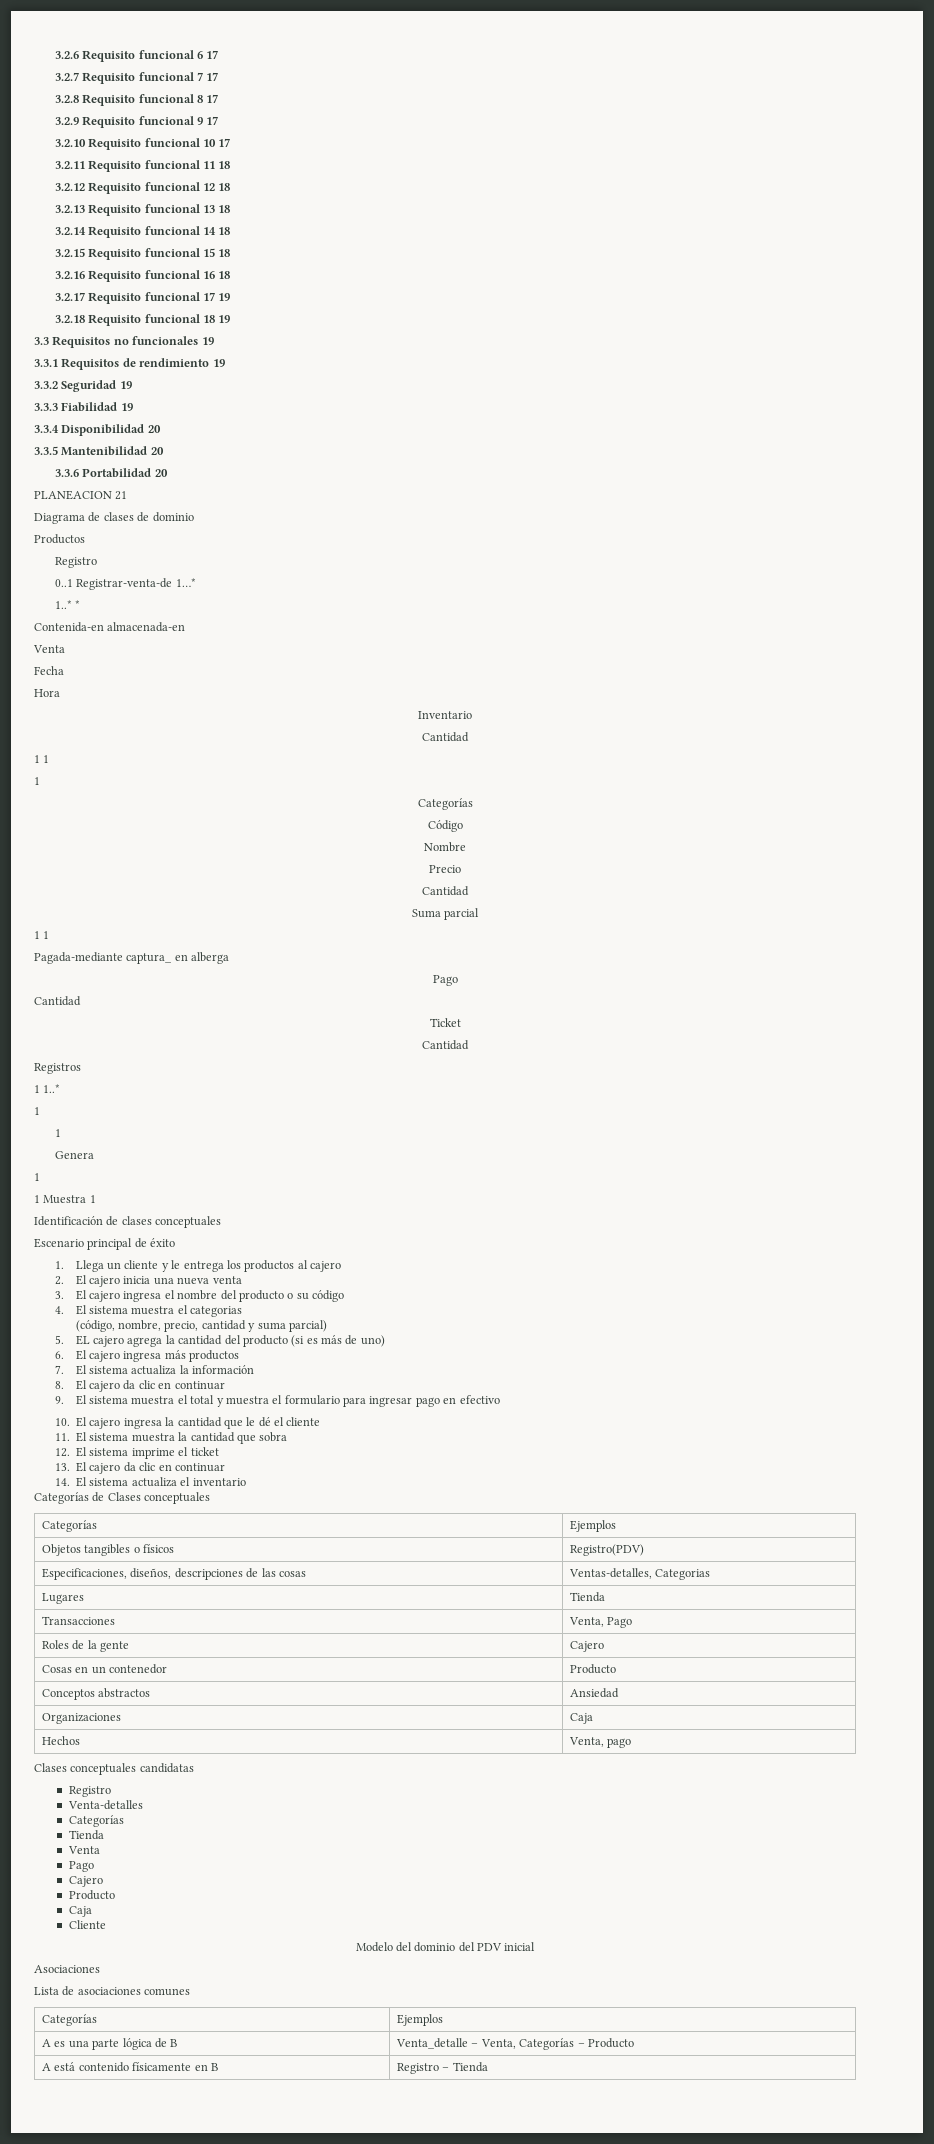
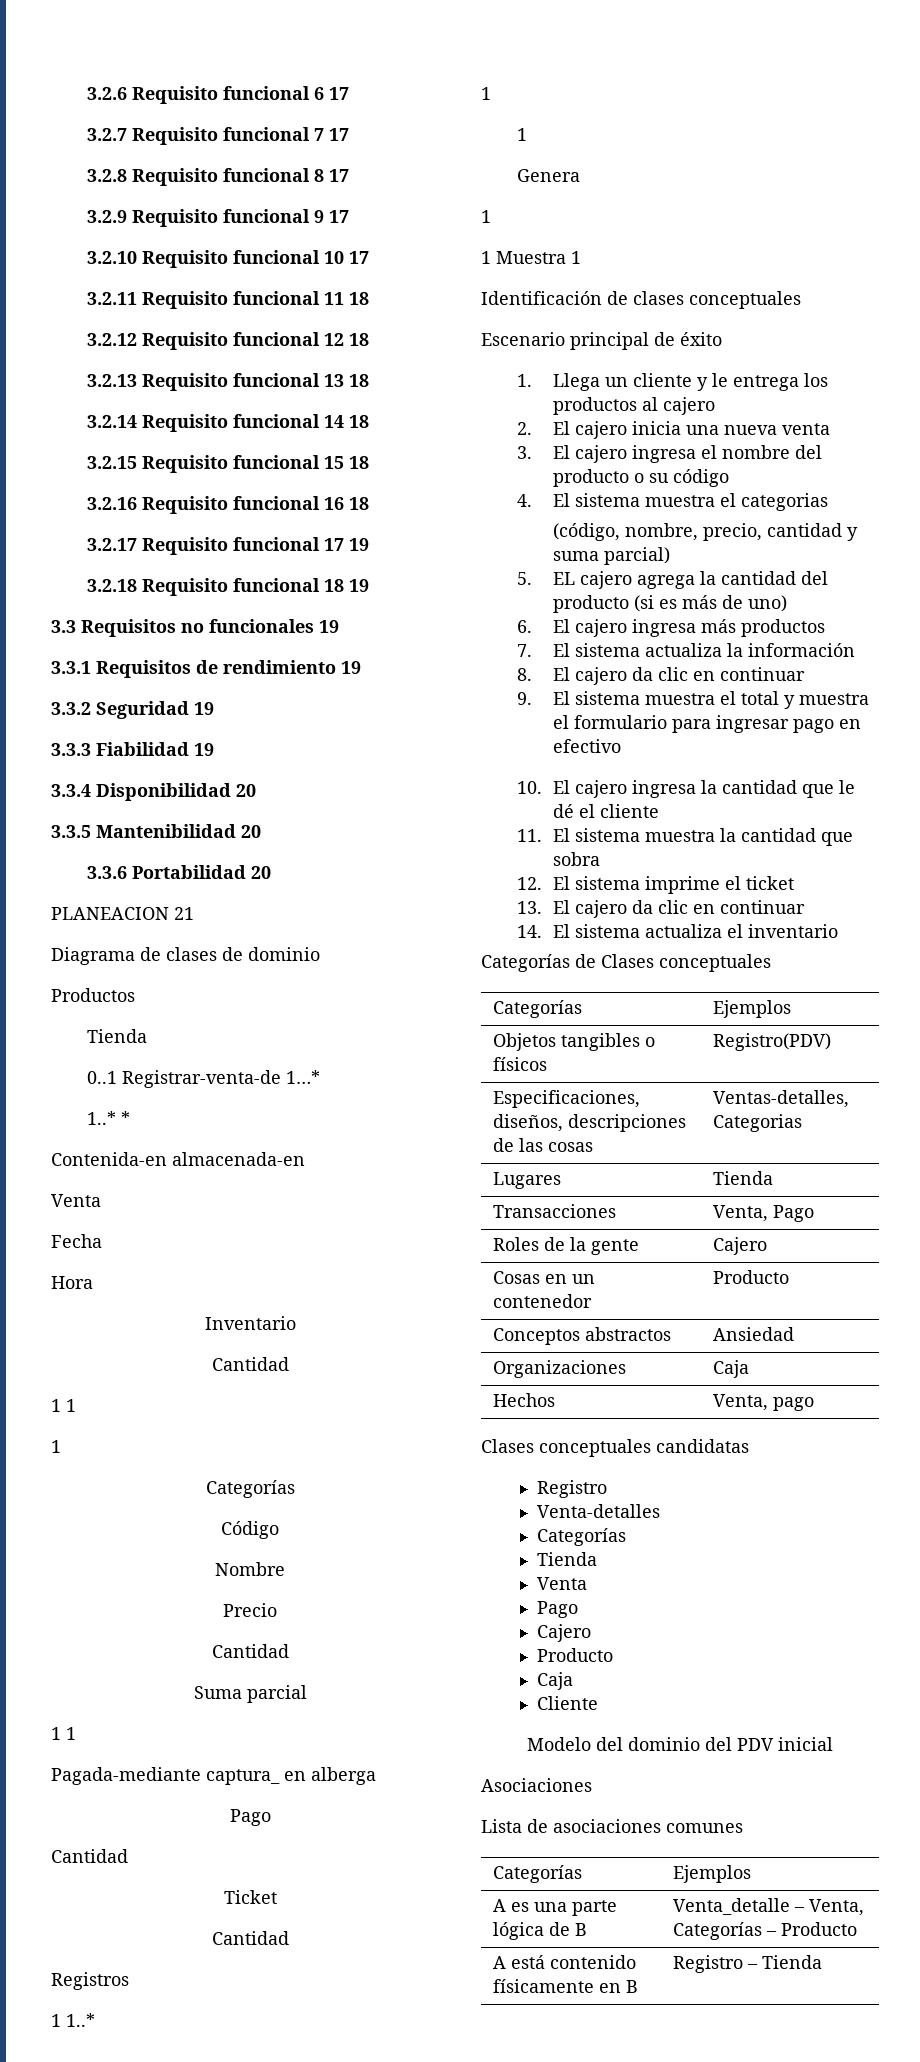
  Productos
- Registro
+ Tienda

